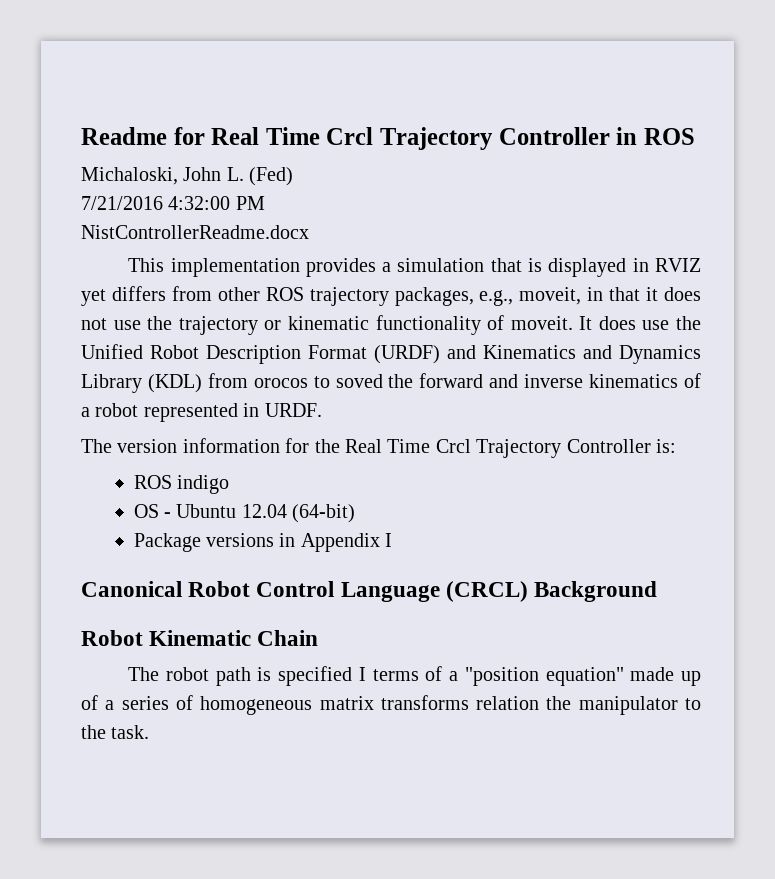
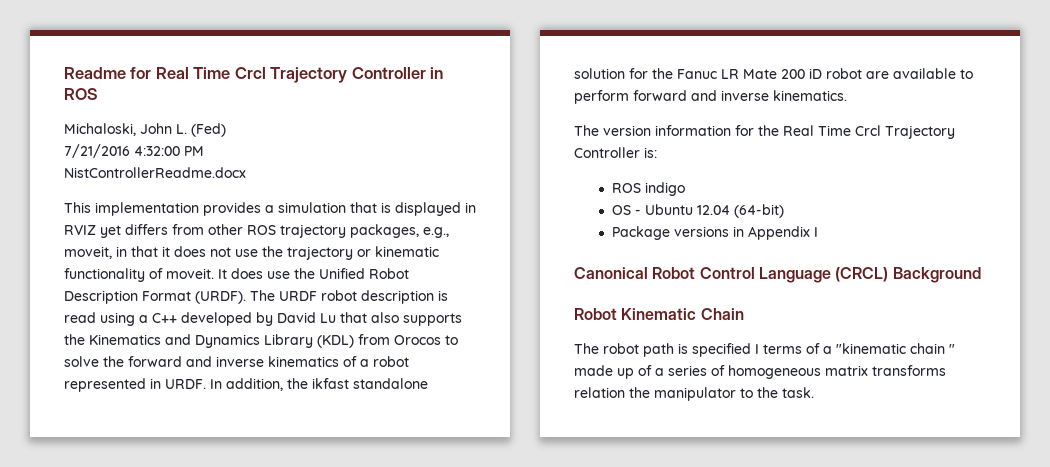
- It does use the Unified Robot Description Format (URDF) and Kinematics and Dynamics Library (KDL) from orocos to soved the forward and inverse kinematics of a robot represented in URDF.
+ It does use the Unified Robot Description Format (URDF). The URDF robot description is read using a C++ developed by David Lu that also supports the Kinematics and Dynamics Library (KDL) from Orocos to solve the forward and inverse kinematics of a robot represented in URDF. In addition, the ikfast standalone solution for the Fanuc LR Mate 200 iD robot are available to perform forward and inverse kinematics.
- The robot path is specified I terms of a "position equation" made up of a series of homogeneous matrix transforms relation the manipulator to the task.
+ The robot path is specified I terms of a "kinematic chain " made up of a series of homogeneous matrix transforms relation the manipulator to the task.

